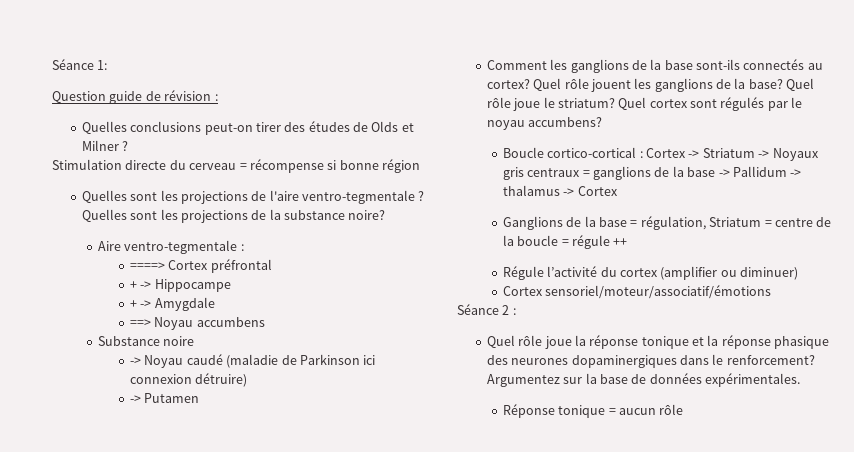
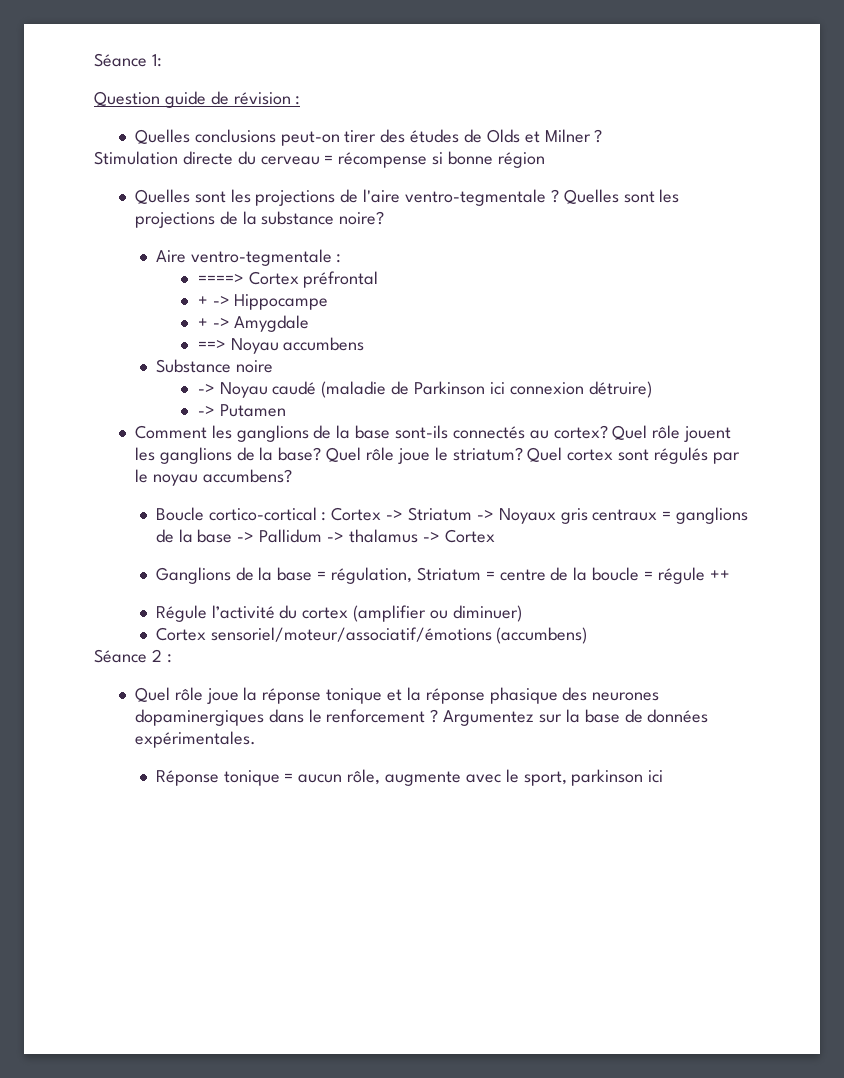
- Cortex sensoriel/moteur/associatif/émotions
+ Cortex sensoriel/moteur/associatif/émotions (accumbens)
- Quel rôle joue la réponse tonique et la réponse phasique des neurones dopaminergiques dans le renforcement?
+ Quel rôle joue la réponse tonique et la réponse phasique des neurones dopaminergiques dans le renforcement ?
- Réponse tonique = aucun rôle
+ Réponse tonique = aucun rôle, augmente avec le sport, parkinson ici

